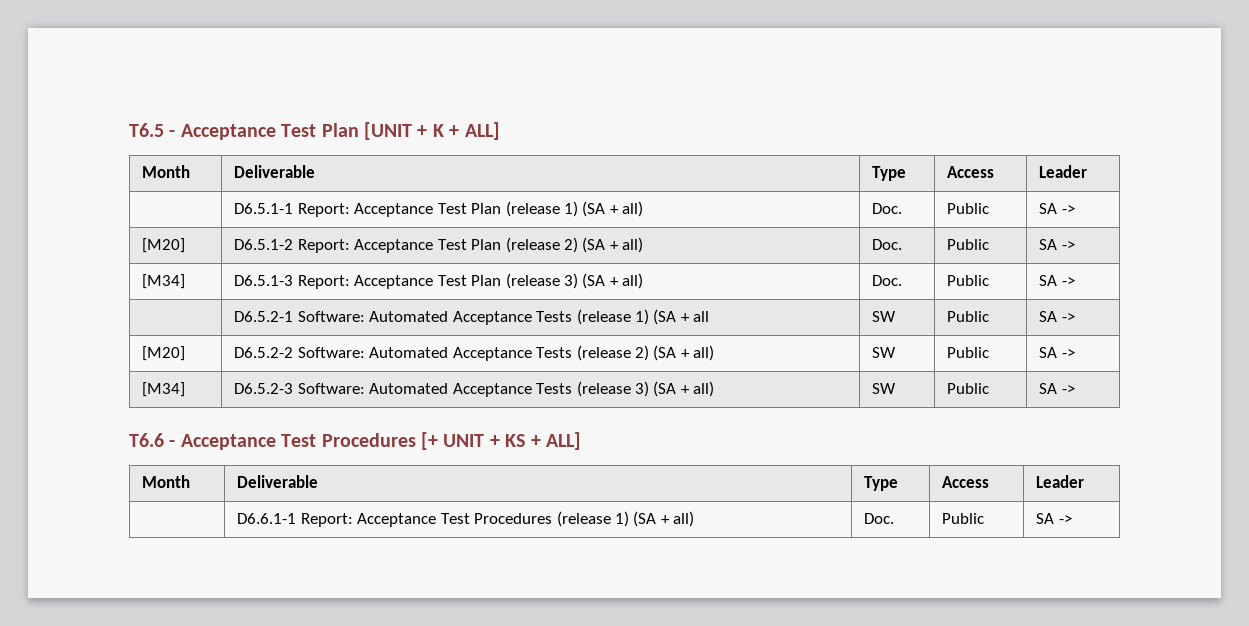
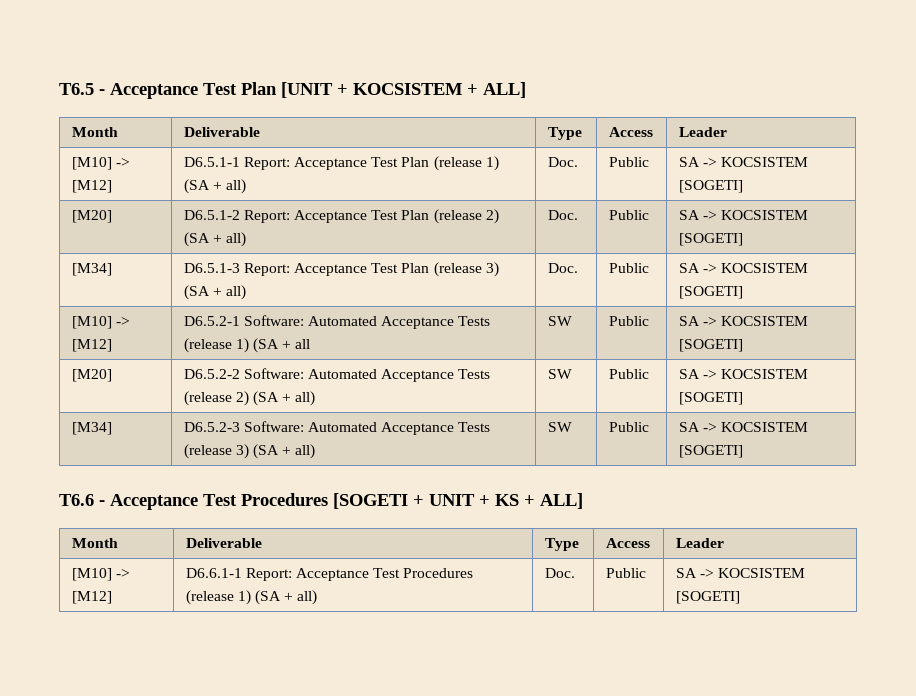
- T6.5 - Acceptance Test Plan [UNIT + K + ALL]
+ T6.5 - Acceptance Test Plan [UNIT + KOCSISTEM + ALL]
  Month | Deliverable | Type | Access | Leader
- | D6.5.1-1 Report: Acceptance Test Plan (release 1) (SA + all) | Doc. | Public | SA ->
+ [M10] -> [M12] | D6.5.1-1 Report: Acceptance Test Plan (release 1) (SA + all) | Doc. | Public | SA -> KOCSISTEM [SOGETI]
- [M20] | D6.5.1-2 Report: Acceptance Test Plan (release 2) (SA + all) | Doc. | Public | SA ->
+ [M20] | D6.5.1-2 Report: Acceptance Test Plan (release 2) (SA + all) | Doc. | Public | SA -> KOCSISTEM [SOGETI]
- [M34] | D6.5.1-3 Report: Acceptance Test Plan (release 3) (SA + all) | Doc. | Public | SA ->
- | D6.5.2-1 Software: Automated Acceptance Tests (release 1) (SA + all | SW | Public | SA ->
+ [M34] | D6.5.1-3 Report: Acceptance Test Plan (release 3) (SA + all) | Doc. | Public | SA -> KOCSISTEM [SOGETI]
+ [M10] -> [M12] | D6.5.2-1 Software: Automated Acceptance Tests (release 1) (SA + all | SW | Public | SA -> KOCSISTEM [SOGETI]
- [M20] | D6.5.2-2 Software: Automated Acceptance Tests (release 2) (SA + all) | SW | Public | SA ->
+ [M20] | D6.5.2-2 Software: Automated Acceptance Tests (release 2) (SA + all) | SW | Public | SA -> KOCSISTEM [SOGETI]
- [M34] | D6.5.2-3 Software: Automated Acceptance Tests (release 3) (SA + all) | SW | Public | SA ->
+ [M34] | D6.5.2-3 Software: Automated Acceptance Tests (release 3) (SA + all) | SW | Public | SA -> KOCSISTEM [SOGETI]
- T6.6 - Acceptance Test Procedures [+ UNIT + KS + ALL]
+ T6.6 - Acceptance Test Procedures [SOGETI + UNIT + KS + ALL]
- | D6.6.1-1 Report: Acceptance Test Procedures (release 1) (SA + all) | Doc. | Public | SA ->
+ [M10] -> [M12] | D6.6.1-1 Report: Acceptance Test Procedures (release 1) (SA + all) | Doc. | Public | SA -> KOCSISTEM [SOGETI]

